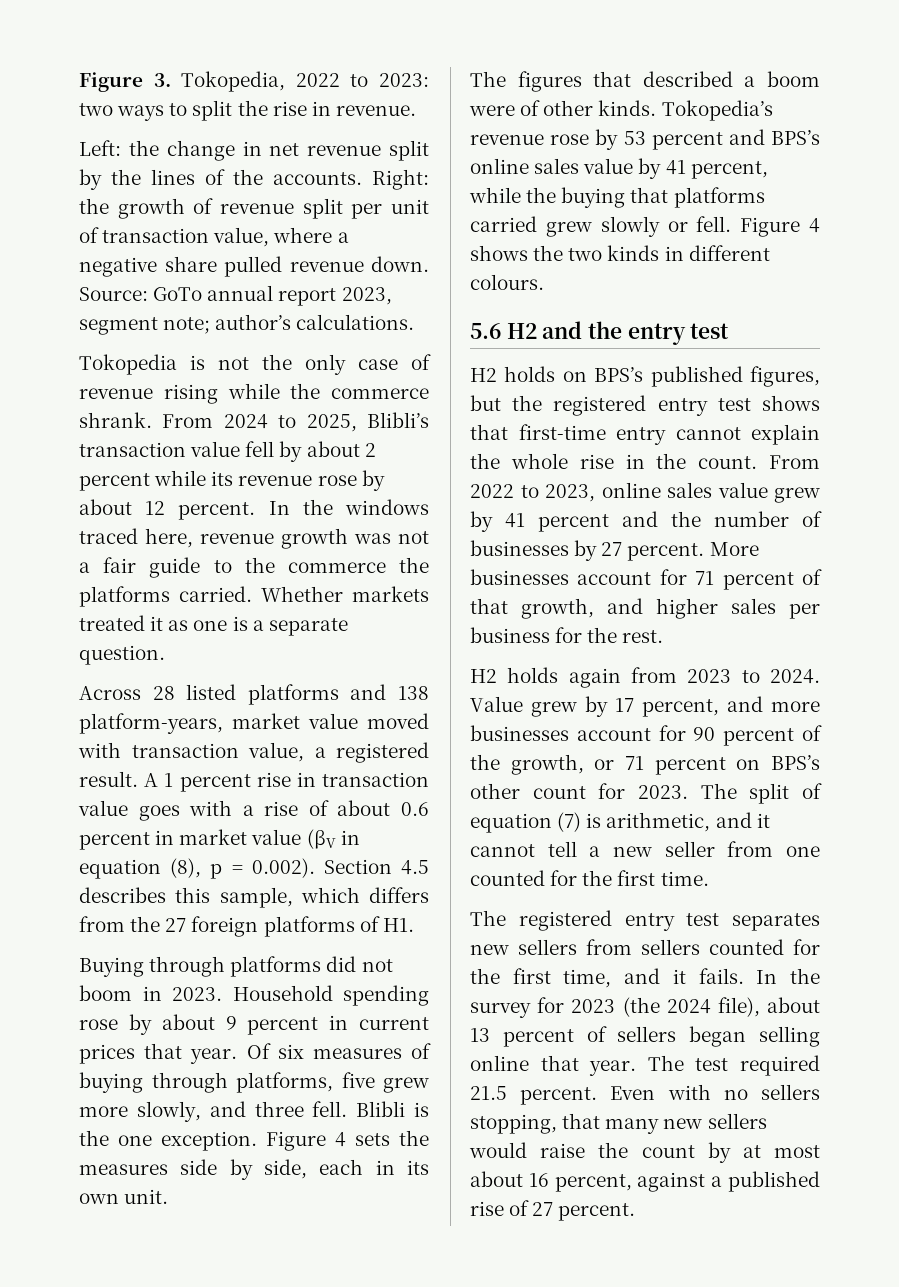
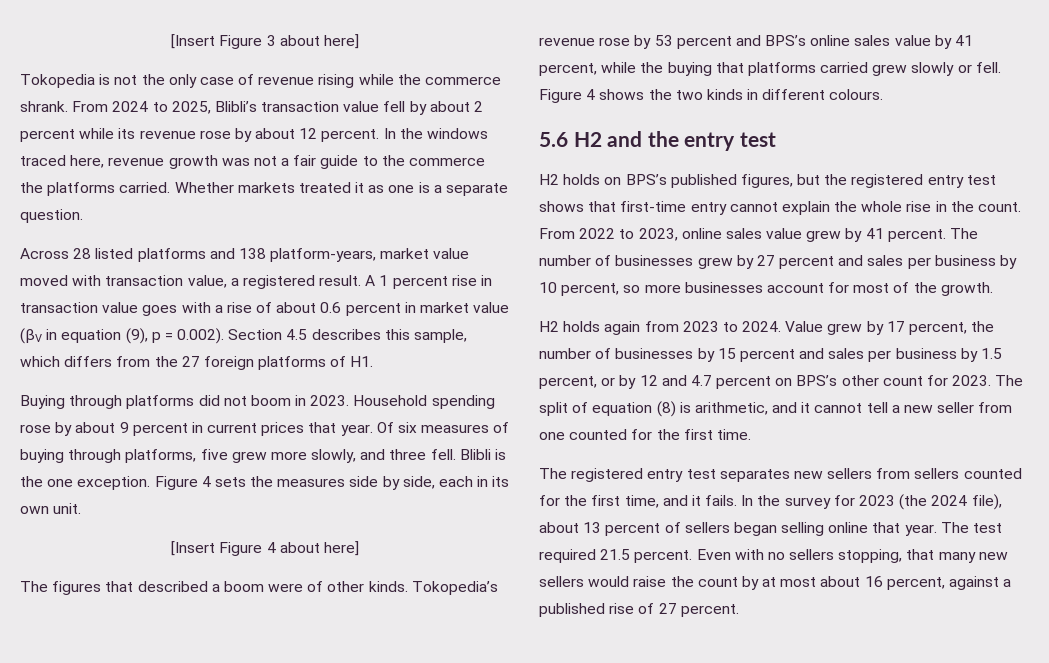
- Figure 3. Tokopedia, 2022 to 2023: two ways to split the rise in revenue.
- Left: the change in net revenue split by the lines of the accounts. Right: the growth of revenue split per unit of transaction value, where a negative share pulled revenue down. Source: GoTo annual report 2023, segment note; author’s calculations.
+ [Insert Figure 3 about here]
- A 1 percent rise in transaction value goes with a rise of about 0.6 percent in market value (βV in equation (8), p = 0.002). Section 4.5 describes this sample, which differs from the 27 foreign platforms of H1.
+ A 1 percent rise in transaction value goes with a rise of about 0.6 percent in market value (βV in equation (9), p = 0.002). Section 4.5 describes this sample, which differs from the 27 foreign platforms of H1.
+ [Insert Figure 4 about here]
- From 2022 to 2023, online sales value grew by 41 percent and the number of businesses by 27 percent. More businesses account for 71 percent of that growth, and higher sales per business for the rest.
+ From 2022 to 2023, online sales value grew by 41 percent. The number of businesses grew by 27 percent and sales per business by 10 percent, so more businesses account for most of the growth.
- Value grew by 17 percent, and more businesses account for 90 percent of the growth, or 71 percent on BPS’s other count for 2023.
+ Value grew by 17 percent, the number of businesses by 15 percent and sales per business by 1.5 percent, or by 12 and 4.7 percent on BPS’s other count for 2023.
- The split of equation (7) is arithmetic, and it cannot tell a new seller from one counted for the first time.
+ The split of equation (8) is arithmetic, and it cannot tell a new seller from one counted for the first time.

